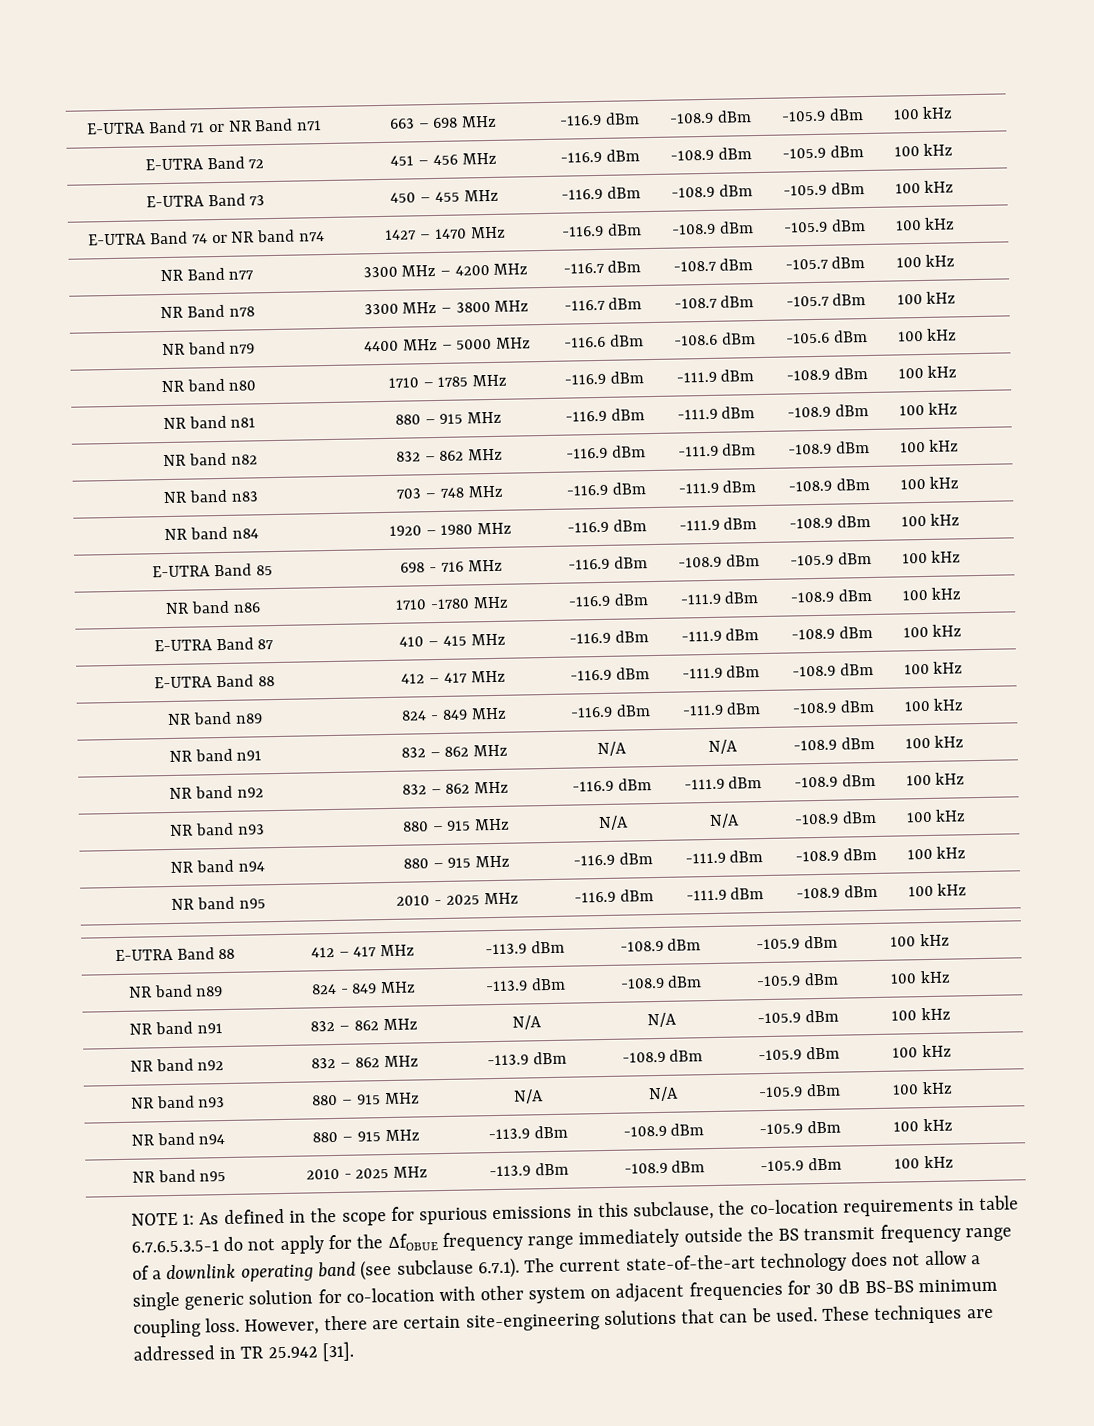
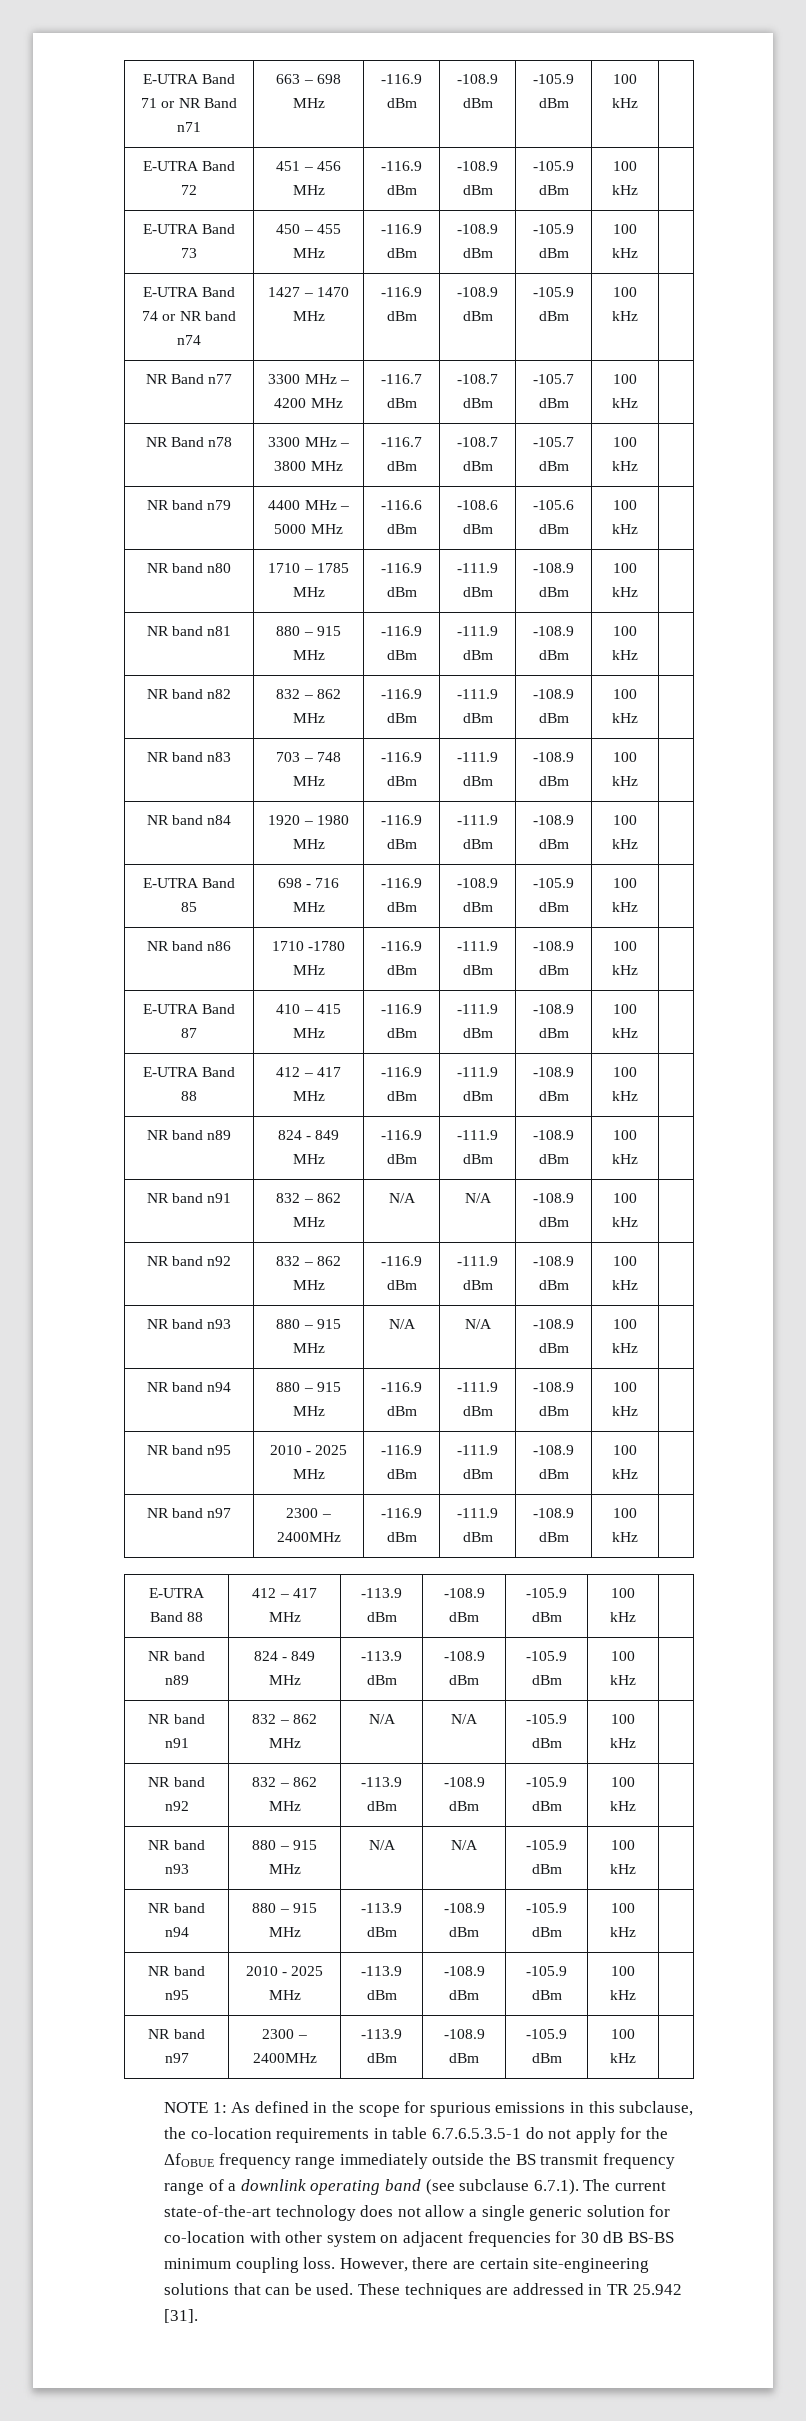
+ NR band n97 | 2300 – 2400MHz | -116.9 dBm | -111.9 dBm | -108.9 dBm | 100 kHz |
+ NR band n97 | 2300 – 2400MHz | -113.9 dBm | -108.9 dBm | -105.9 dBm | 100 kHz |

